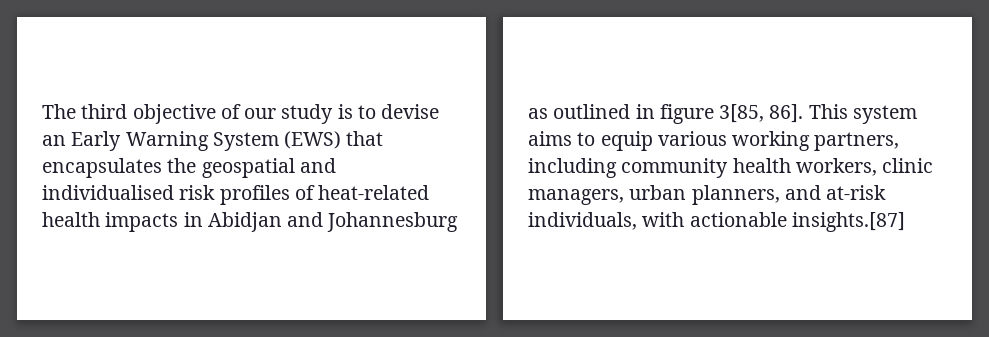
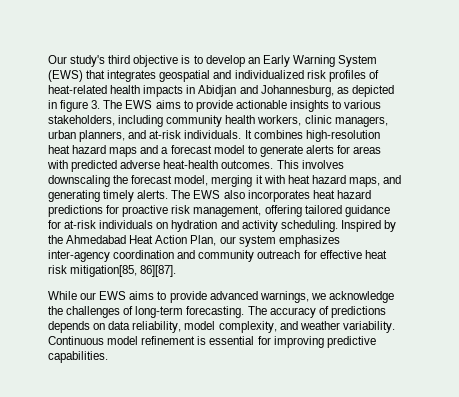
- The third objective of our study is to devise an Early Warning System (EWS) that encapsulates the geospatial and individualised risk profiles of heat-related health impacts in Abidjan and Johannesburg as outlined in figure 3[85, 86]. This system aims to equip various working partners, including community health workers, clinic managers, urban planners, and at-risk individuals, with actionable insights.[87]
+ Our study's third objective is to develop an Early Warning System (EWS) that integrates geospatial and individualized risk profiles of heat-related health impacts in Abidjan and Johannesburg, as depicted in figure 3. The EWS aims to provide actionable insights to various stakeholders, including community health workers, clinic managers, urban planners, and at-risk individuals. It combines high-resolution heat hazard maps and a forecast model to generate alerts for areas with predicted adverse heat-health outcomes. This involves downscaling the forecast model, merging it with heat hazard maps, and generating timely alerts. The EWS also incorporates heat hazard predictions for proactive risk management, offering tailored guidance for at-risk individuals on hydration and activity scheduling. Inspired by the Ahmedabad Heat Action Plan, our system emphasizes inter-agency coordination and community outreach for effective heat risk mitigation[85, 86][87].
+ While our EWS aims to provide advanced warnings, we acknowledge the challenges of long-term forecasting. The accuracy of predictions depends on data reliability, model complexity, and weather variability. Continuous model refinement is essential for improving predictive capabilities.

